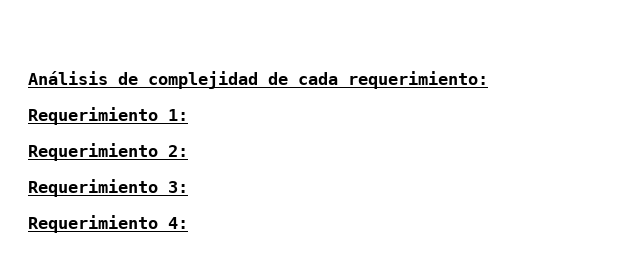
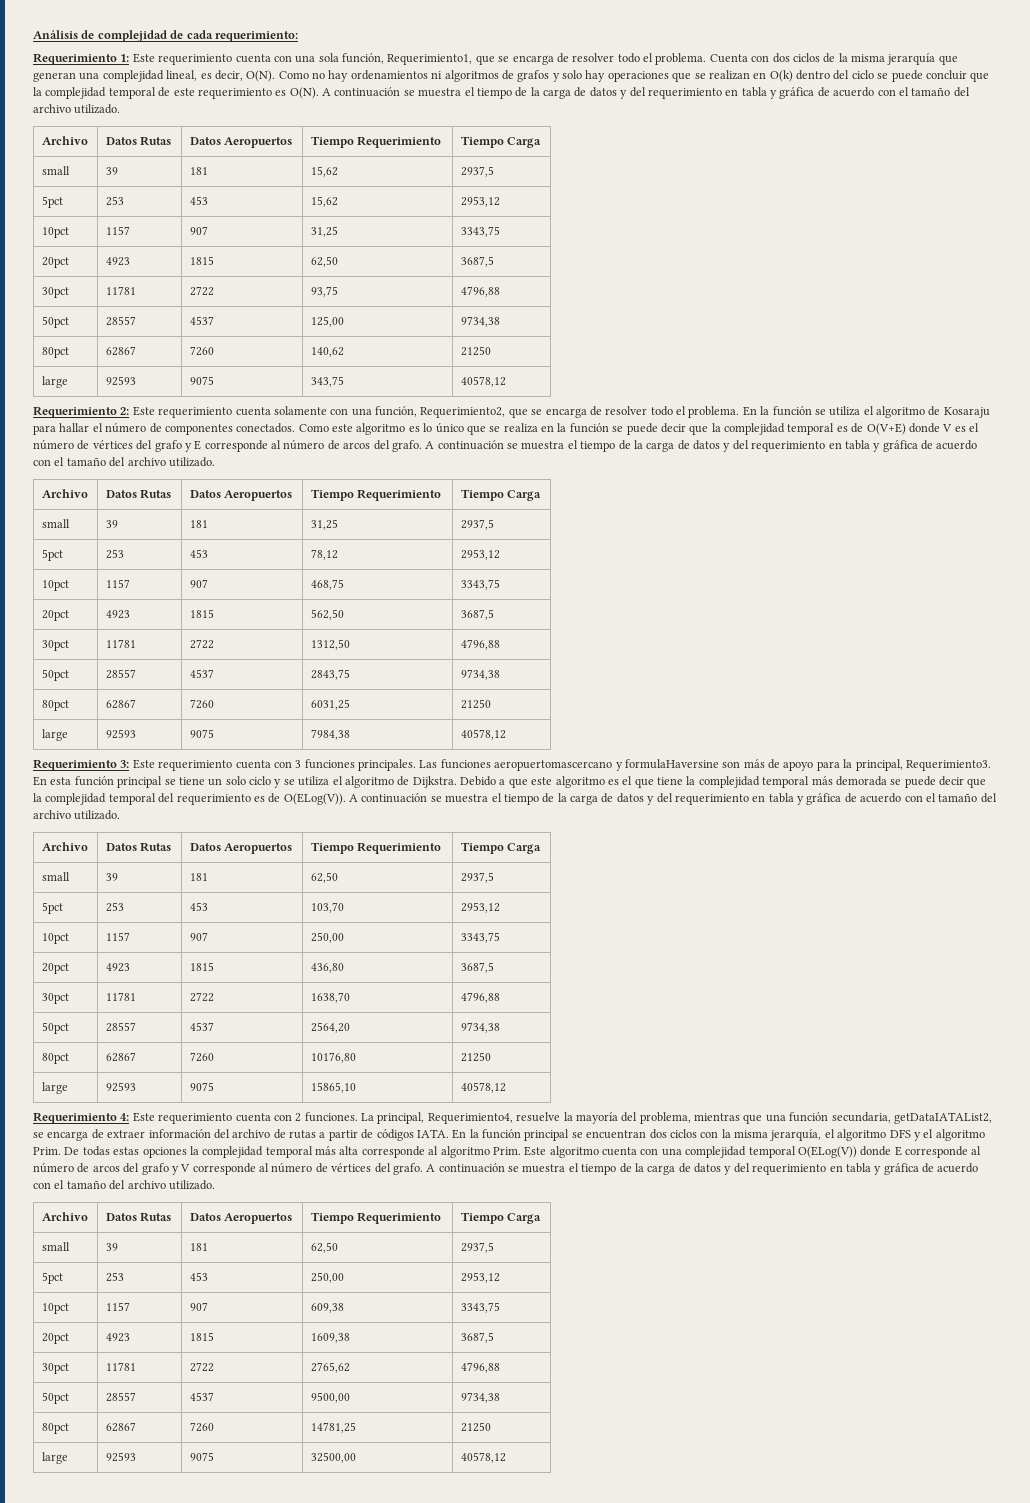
- Requerimiento 1:
- Requerimiento 2:
- Requerimiento 3:
- Requerimiento 4:
+ Requerimiento 1: Este requerimiento cuenta con una sola función, Requerimiento1, que se encarga de resolver todo el problema. Cuenta con dos ciclos de la misma jerarquía que generan una complejidad lineal, es decir, O(N). Como no hay ordenamientos ni algoritmos de grafos y solo hay operaciones que se realizan en O(k) dentro del ciclo se puede concluir que la complejidad temporal de este requerimiento es O(N). A continuación se muestra el tiempo de la carga de datos y del requerimiento en tabla y gráfica de acuerdo con el tamaño del archivo utilizado.
+ Archivo | Datos Rutas | Datos Aeropuertos | Tiempo Requerimiento | Tiempo Carga
+ small | 39 | 181 | 15,62 | 2937,5
+ 5pct | 253 | 453 | 15,62 | 2953,12
+ 10pct | 1157 | 907 | 31,25 | 3343,75
+ 20pct | 4923 | 1815 | 62,50 | 3687,5
+ 30pct | 11781 | 2722 | 93,75 | 4796,88
+ 50pct | 28557 | 4537 | 125,00 | 9734,38
+ 80pct | 62867 | 7260 | 140,62 | 21250
+ large | 92593 | 9075 | 343,75 | 40578,12
+ Requerimiento 2: Este requerimiento cuenta solamente con una función, Requerimiento2, que se encarga de resolver todo el problema. En la función se utiliza el algoritmo de Kosaraju para hallar el número de componentes conectados. Como este algoritmo es lo único que se realiza en la función se puede decir que la complejidad temporal es de O(V+E) donde V es el número de vértices del grafo y E corresponde al número de arcos del grafo. A continuación se muestra el tiempo de la carga de datos y del requerimiento en tabla y gráfica de acuerdo con el tamaño del archivo utilizado.
+ Archivo | Datos Rutas | Datos Aeropuertos | Tiempo Requerimiento | Tiempo Carga
+ small | 39 | 181 | 31,25 | 2937,5
+ 5pct | 253 | 453 | 78,12 | 2953,12
+ 10pct | 1157 | 907 | 468,75 | 3343,75
+ 20pct | 4923 | 1815 | 562,50 | 3687,5
+ 30pct | 11781 | 2722 | 1312,50 | 4796,88
+ 50pct | 28557 | 4537 | 2843,75 | 9734,38
+ 80pct | 62867 | 7260 | 6031,25 | 21250
+ large | 92593 | 9075 | 7984,38 | 40578,12
+ Requerimiento 3: Este requerimiento cuenta con 3 funciones principales. Las funciones aeropuertomascercano y formulaHaversine son más de apoyo para la principal, Requerimiento3. En esta función principal se tiene un solo ciclo y se utiliza el algoritmo de Dijkstra. Debido a que este algoritmo es el que tiene la complejidad temporal más demorada se puede decir que la complejidad temporal del requerimiento es de O(ELog(V)). A continuación se muestra el tiempo de la carga de datos y del requerimiento en tabla y gráfica de acuerdo con el tamaño del archivo utilizado.
+ Archivo | Datos Rutas | Datos Aeropuertos | Tiempo Requerimiento | Tiempo Carga
+ small | 39 | 181 | 62,50 | 2937,5
+ 5pct | 253 | 453 | 103,70 | 2953,12
+ 10pct | 1157 | 907 | 250,00 | 3343,75
+ 20pct | 4923 | 1815 | 436,80 | 3687,5
+ 30pct | 11781 | 2722 | 1638,70 | 4796,88
+ 50pct | 28557 | 4537 | 2564,20 | 9734,38
+ 80pct | 62867 | 7260 | 10176,80 | 21250
+ large | 92593 | 9075 | 15865,10 | 40578,12
+ Requerimiento 4: Este requerimiento cuenta con 2 funciones. La principal, Requerimiento4, resuelve la mayoría del problema, mientras que una función secundaria, getDataIATAList2, se encarga de extraer información del archivo de rutas a partir de códigos IATA. En la función principal se encuentran dos ciclos con la misma jerarquía, el algoritmo DFS y el algoritmo Prim. De todas estas opciones la complejidad temporal más alta corresponde al algoritmo Prim. Este algoritmo cuenta con una complejidad temporal O(ELog(V)) donde E corresponde al número de arcos del grafo y V corresponde al número de vértices del grafo. A continuación se muestra el tiempo de la carga de datos y del requerimiento en tabla y gráfica de acuerdo con el tamaño del archivo utilizado.
+ Archivo | Datos Rutas | Datos Aeropuertos | Tiempo Requerimiento | Tiempo Carga
+ small | 39 | 181 | 62,50 | 2937,5
+ 5pct | 253 | 453 | 250,00 | 2953,12
+ 10pct | 1157 | 907 | 609,38 | 3343,75
+ 20pct | 4923 | 1815 | 1609,38 | 3687,5
+ 30pct | 11781 | 2722 | 2765,62 | 4796,88
+ 50pct | 28557 | 4537 | 9500,00 | 9734,38
+ 80pct | 62867 | 7260 | 14781,25 | 21250
+ large | 92593 | 9075 | 32500,00 | 40578,12

